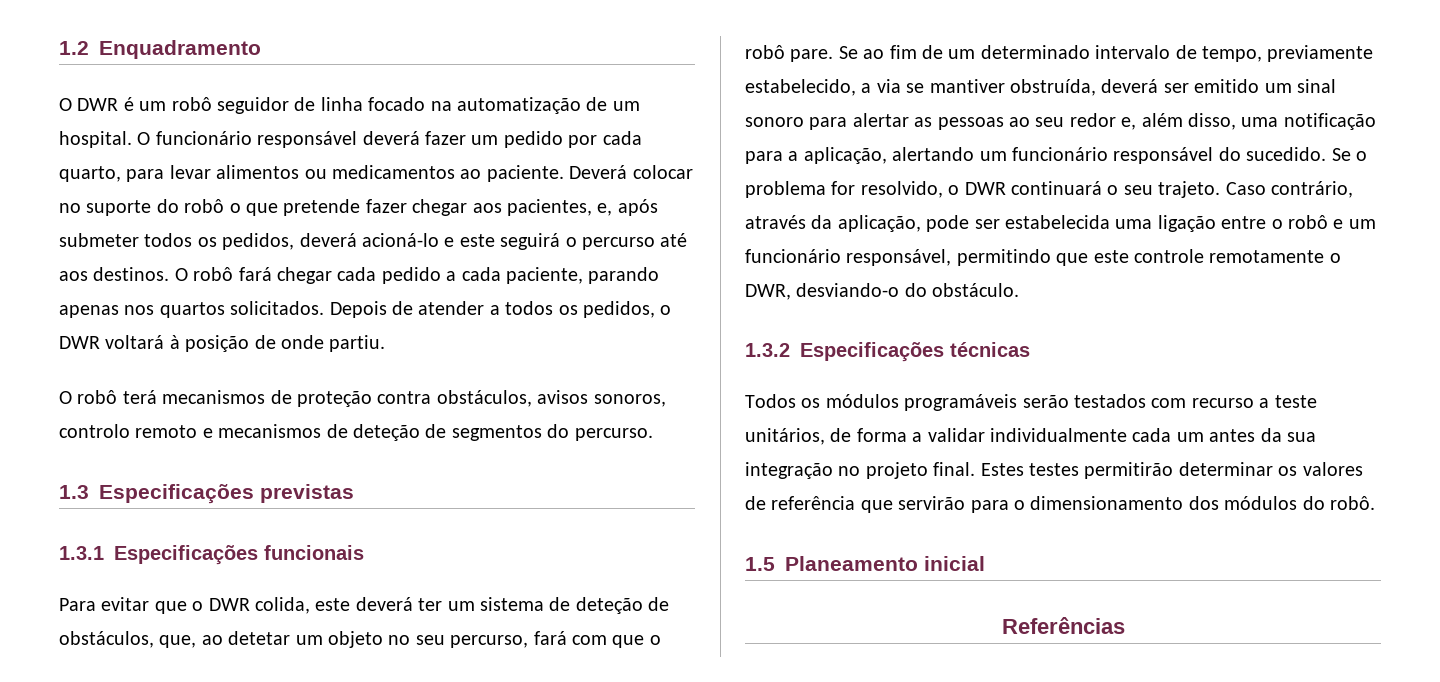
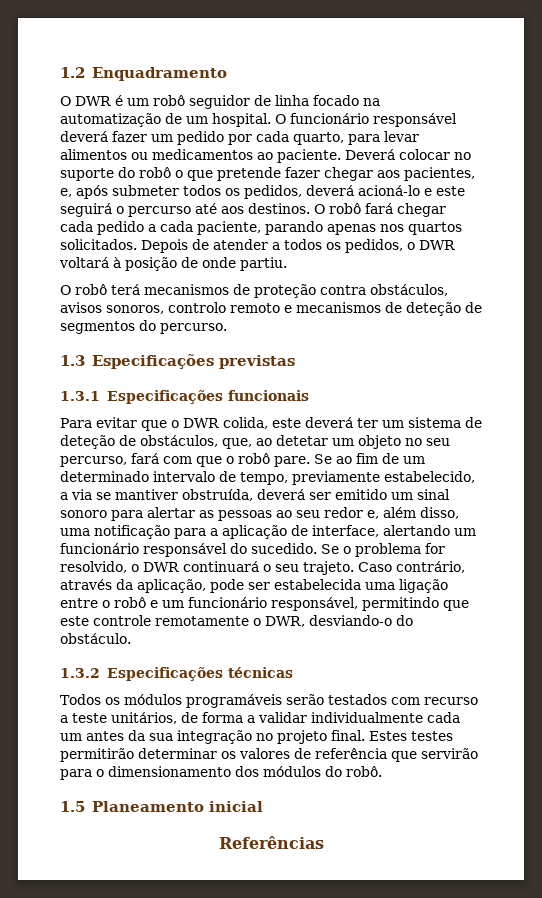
- Se ao fim de um determinado intervalo de tempo, previamente estabelecido, a via se mantiver obstruída, deverá ser emitido um sinal sonoro para alertar as pessoas ao seu redor e, além disso, uma notificação para a aplicação, alertando um funcionário responsável do sucedido.
+ Se ao fim de um determinado intervalo de tempo, previamente estabelecido, a via se mantiver obstruída, deverá ser emitido um sinal sonoro para alertar as pessoas ao seu redor e, além disso, uma notificação para a aplicação de interface, alertando um funcionário responsável do sucedido.

